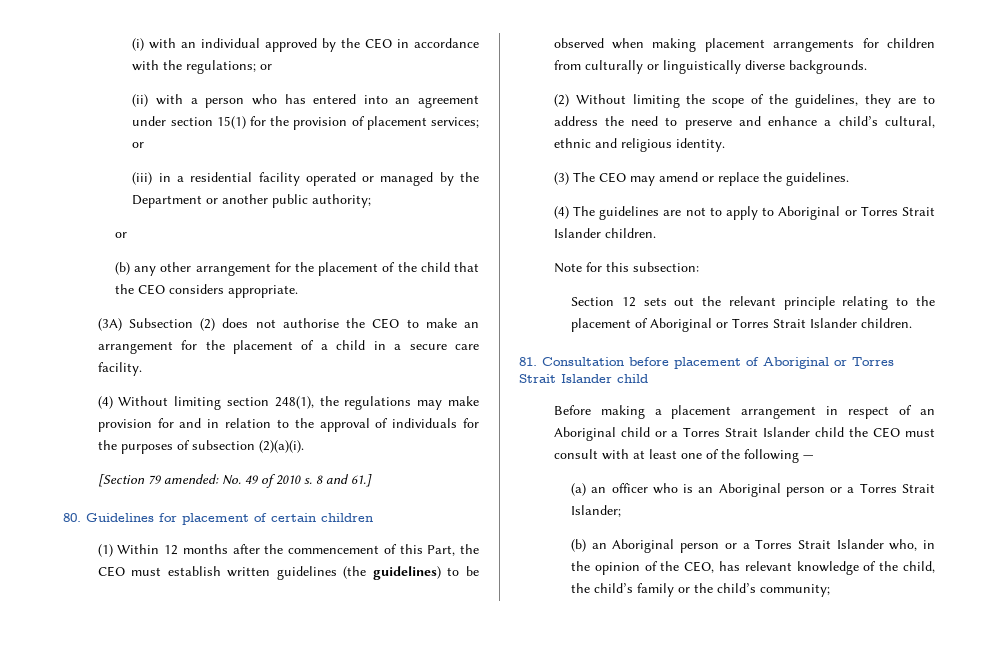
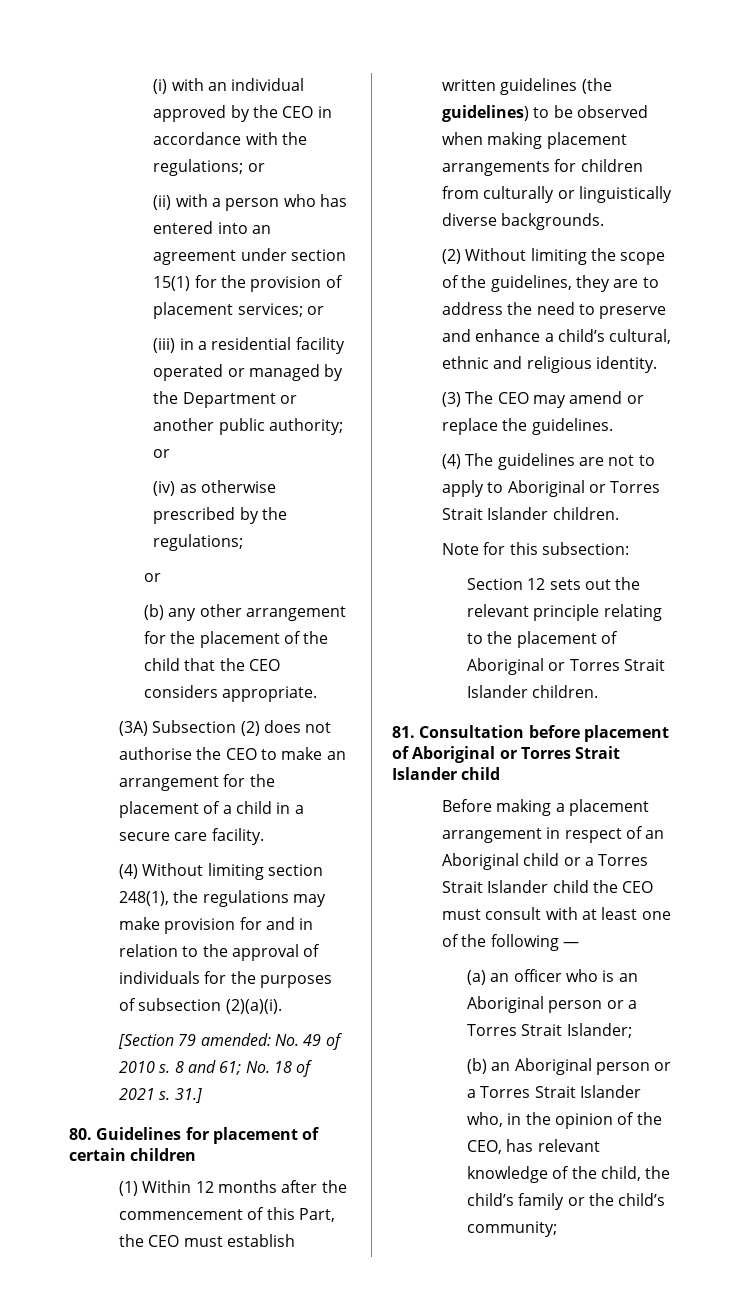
- (iii) in a residential facility operated or managed by the Department or another public authority;
+ (iii) in a residential facility operated or managed by the Department or another public authority; or
+ (iv) as otherwise prescribed by the regulations;
- 8 and 61.]
+ 8 and 61; No. 18 of 2021 s. 31.]

